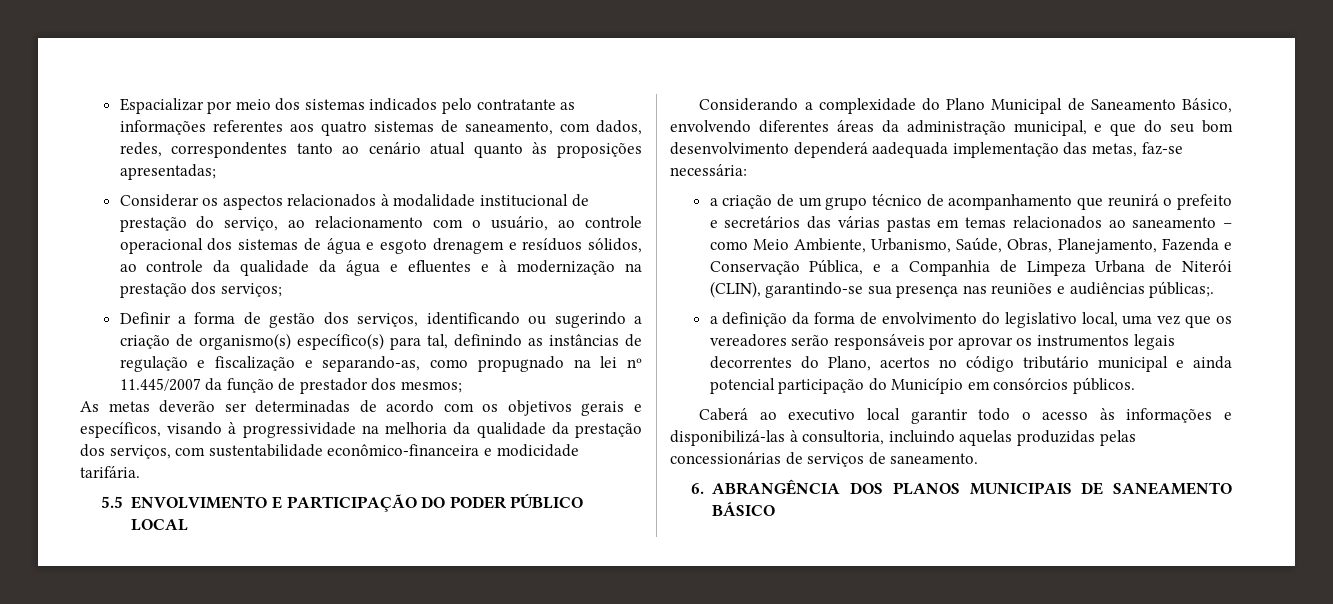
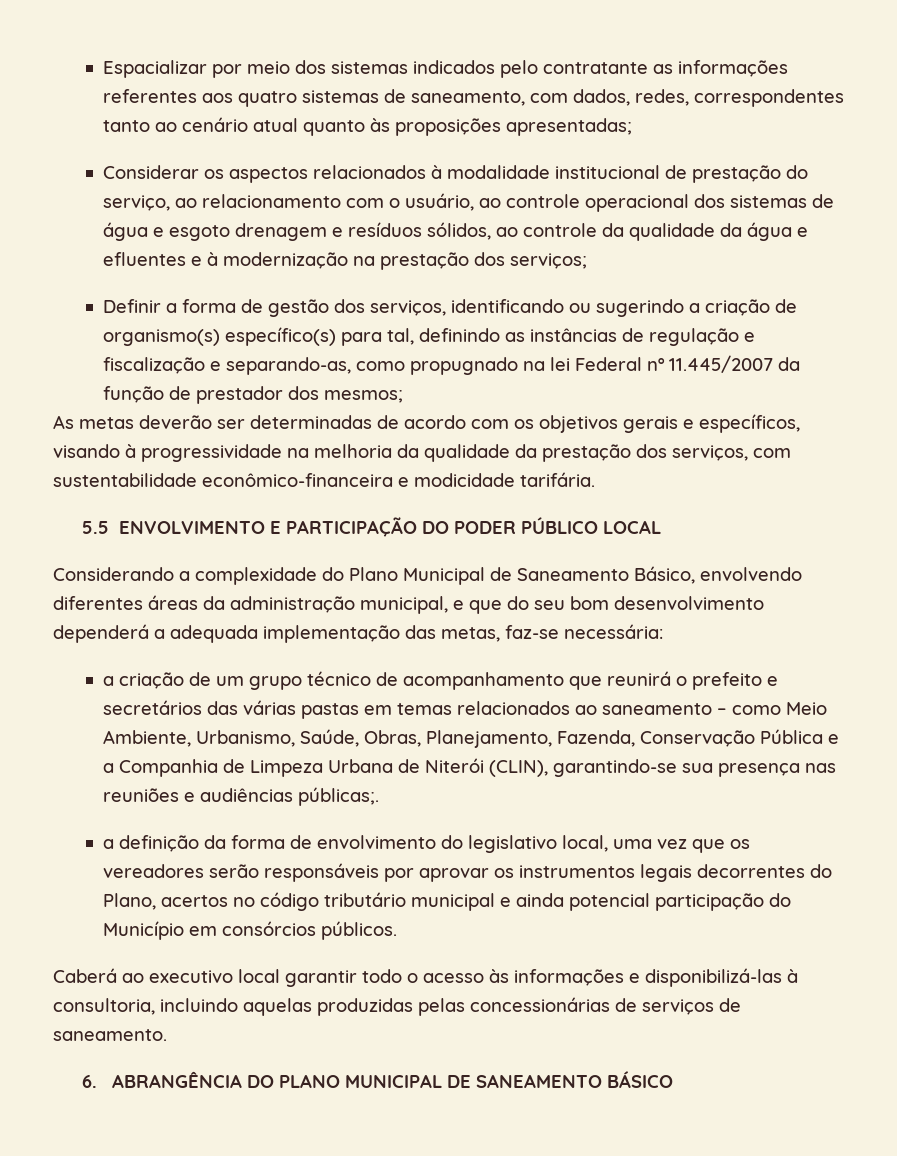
- Definir a forma de gestão dos serviços, identificando ou sugerindo a criação de organismo(s) específico(s) para tal, definindo as instâncias de regulação e fiscalização e separando-as, como propugnado na lei nº 11.445/2007 da função de prestador dos mesmos;
+ Definir a forma de gestão dos serviços, identificando ou sugerindo a criação de organismo(s) específico(s) para tal, definindo as instâncias de regulação e fiscalização e separando-as, como propugnado na lei Federal nº 11.445/2007 da função de prestador dos mesmos;
- Considerando a complexidade do Plano Municipal de Saneamento Básico, envolvendo diferentes áreas da administração municipal, e que do seu bom desenvolvimento dependerá aadequada implementação das metas, faz-se necessária:
+ Considerando a complexidade do Plano Municipal de Saneamento Básico, envolvendo diferentes áreas da administração municipal, e que do seu bom desenvolvimento dependerá a adequada implementação das metas, faz-se necessária:
- a criação de um grupo técnico de acompanhamento que reunirá o prefeito e secretários das várias pastas em temas relacionados ao saneamento – como Meio Ambiente, Urbanismo, Saúde, Obras, Planejamento, Fazenda e Conservação Pública, e a Companhia de Limpeza Urbana de Niterói (CLIN), garantindo-se sua presença nas reuniões e audiências públicas;.
+ a criação de um grupo técnico de acompanhamento que reunirá o prefeito e secretários das várias pastas em temas relacionados ao saneamento – como Meio Ambiente, Urbanismo, Saúde, Obras, Planejamento, Fazenda, Conservação Pública e a Companhia de Limpeza Urbana de Niterói (CLIN), garantindo-se sua presença nas reuniões e audiências públicas;.
- 6. ABRANGÊNCIA DOS PLANOS MUNICIPAIS DE SANEAMENTO BÁSICO
+ 6. ABRANGÊNCIA DO PLANO MUNICIPAL DE SANEAMENTO BÁSICO

